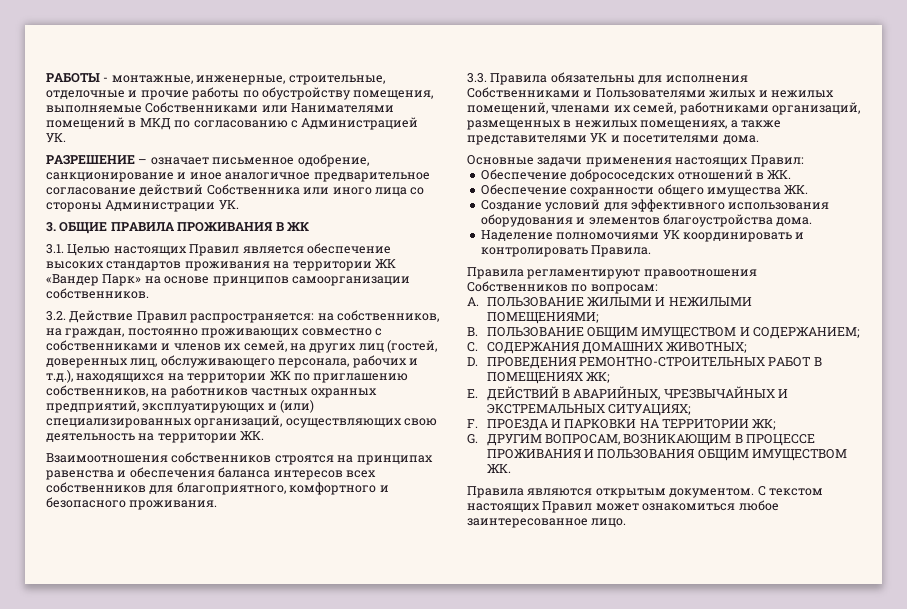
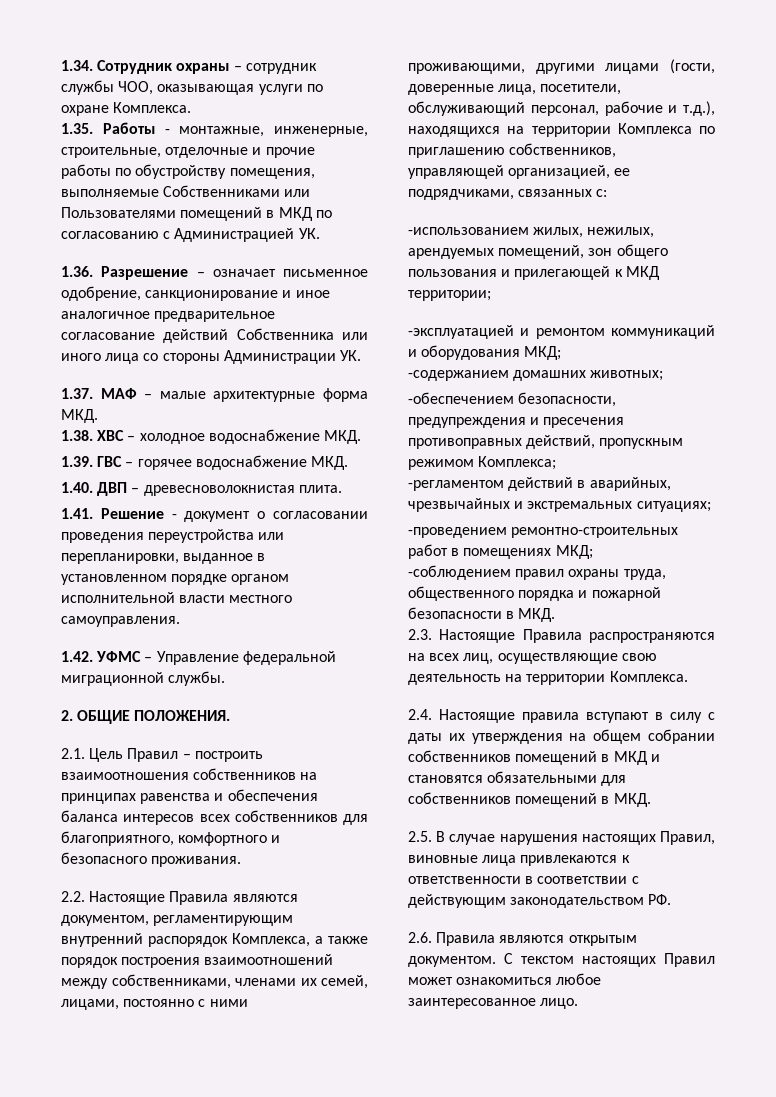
- РАБОТЫ - монтажные, инженерные, строительные, отделочные и прочие работы по обустройству помещения, выполняемые Собственниками или Нанимателями помещений в МКД по согласованию с Администрацией УК.
+ 1.34. Сотрудник охраны – сотрудник службы ЧОО, оказывающая услуги по охране Комплекса.
+ 1.35. Работы - монтажные, инженерные, строительные, отделочные и прочие работы по обустройству помещения, выполняемые Собственниками или Пользователями помещений в МКД по согласованию с Администрацией УК.
- РАЗРЕШЕНИЕ – означает письменное одобрение, санкционирование и иное аналогичное предварительное согласование действий Собственника или иного лица со стороны Администрации УК.
+ 1.36. Разрешение – означает письменное одобрение, санкционирование и иное аналогичное предварительное согласование действий Собственника или иного лица со стороны Администрации УК.
- 3. ОБЩИЕ ПРАВИЛА ПРОЖИВАНИЯ В ЖК
- 3.1. Целью настоящих Правил является обеспечение высоких стандартов проживания на территории ЖК «Вандер Парк» на основе принципов самоорганизации собственников.
- 3.2. Действие Правил распространяется: на собственников, на граждан, постоянно проживающих совместно с собственниками и членов их семей, на других лиц (гостей, доверенных лиц, обслуживающего персонала, рабочих и т.д.), находящихся на территории ЖК по приглашению собственников, на работников частных охранных предприятий, эксплуатирующих и (или) специализированных организаций, осуществляющих свою деятельность на территории ЖК.
- Взаимоотношения собственников строятся на принципах равенства и обеспечения баланса интересов всех собственников для благоприятного, комфортного и безопасного проживания.
+ 1.37. МАФ – малые архитектурные форма МКД.
+ 1.38. ХВС – холодное водоснабжение МКД.
+ 1.39. ГВС – горячее водоснабжение МКД.
+ 1.40. ДВП – древесноволокнистая плита.
+ 1.41. Решение - документ о согласовании проведения переустройства или перепланировки, выданное в установленном порядке органом исполнительной власти местного самоуправления.
+ 1.42. УФМС – Управление федеральной миграционной службы.
+ 2. ОБЩИЕ ПОЛОЖЕНИЯ.
+ 2.1. Цель Правил – построить взаимоотношения собственников на принципах равенства и обеспечения баланса интересов всех собственников для благоприятного, комфортного и безопасного проживания.
- 3.3. Правила обязательны для исполнения Собственниками и Пользователями жилых и нежилых помещений, членами их семей, работниками организаций, размещенных в нежилых помещениях, а также представителями УК и посетителями дома.
- Основные задачи применения настоящих Правил:
- Обеспечение добрососедских отношений в ЖК.
- Обеспечение сохранности общего имущества ЖК.
- Создание условий для эффективного использования оборудования и элементов благоустройства дома.
- Наделение полномочиями УК координировать и контролировать Правила.
- Правила регламентируют правоотношения Собственников по вопросам:
- A. ПОЛЬЗОВАНИЕ ЖИЛЫМИ И НЕЖИЛЫМИ ПОМЕЩЕНИЯМИ;
- B. ПОЛЬЗОВАНИЕ ОБЩИМ ИМУЩЕСТВОМ И СОДЕРЖАНИЕМ;
- C. СОДЕРЖАНИЯ ДОМАШНИХ ЖИВОТНЫХ;
- D. ПРОВЕДЕНИЯ РЕМОНТНО-СТРОИТЕЛЬНЫХ РАБОТ В ПОМЕЩЕНИЯХ ЖК;
- E. ДЕЙСТВИЙ В АВАРИЙНЫХ, ЧРЕЗВЫЧАЙНЫХ И ЭКСТРЕМАЛЬНЫХ СИТУАЦИЯХ;
- F. ПРОЕЗДА И ПАРКОВКИ НА ТЕРРИТОРИИ ЖК;
- G. ДРУГИМ ВОПРОСАМ, ВОЗНИКАЮЩИМ В ПРОЦЕССЕ ПРОЖИВАНИЯ И ПОЛЬЗОВАНИЯ ОБЩИМ ИМУЩЕСТВОМ ЖК.
- Правила являются открытым документом.
+ 2.2. Настоящие Правила являются документом, регламентирующим внутренний распорядок Комплекса, а также порядок построения взаимоотношений между собственниками, членами их семей, лицами, постоянно с ними проживающими, другими лицами (гости, доверенные лица, посетители, обслуживающий персонал, рабочие и т.д.), находящихся на территории Комплекса по приглашению собственников, управляющей организацией, ее подрядчиками, связанных с:
+ -использованием жилых, нежилых, арендуемых помещений, зон общего пользования и прилегающей к МКД территории;
+ -эксплуатацией и ремонтом коммуникаций и оборудования МКД;
+ -содержанием домашних животных;
+ -обеспечением безопасности, предупреждения и пресечения противоправных действий, пропускным режимом Комплекса;
+ -регламентом действий в аварийных, чрезвычайных и экстремальных ситуациях;
+ -проведением ремонтно-строительных работ в помещениях МКД;
+ -соблюдением правил охраны труда, общественного порядка и пожарной безопасности в МКД.
+ 2.3. Настоящие Правила распространяются на всех лиц, осуществляющие свою деятельность на территории Комплекса.
+ 2.4. Настоящие правила вступают в силу с даты их утверждения на общем собрании собственников помещений в МКД и становятся обязательными для собственников помещений в МКД.
+ 2.5. В случае нарушения настоящих Правил, виновные лица привлекаются к ответственности в соответствии с действующим законодательством РФ.
+ 2.6. Правила являются открытым документом.

